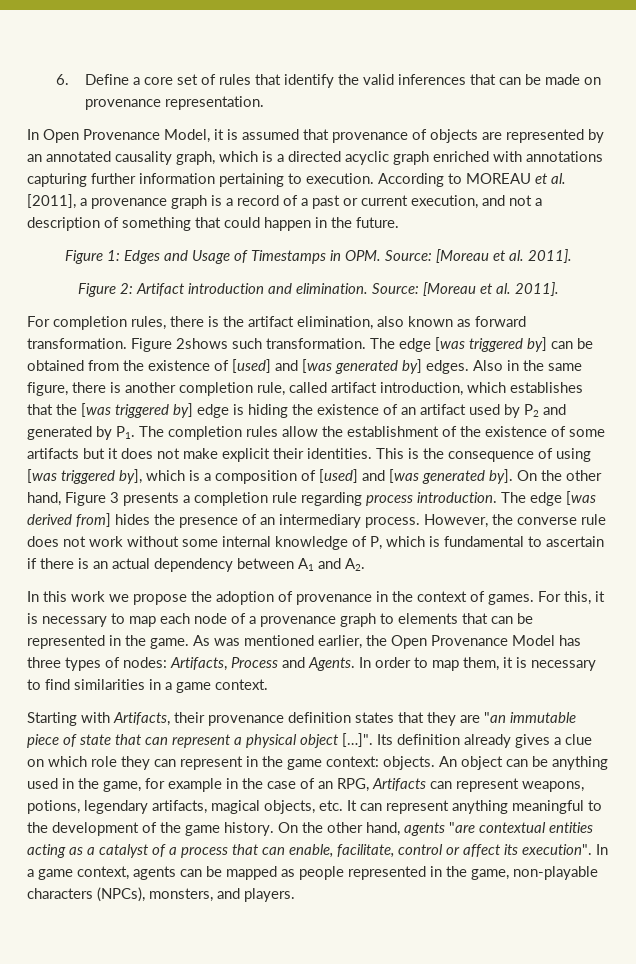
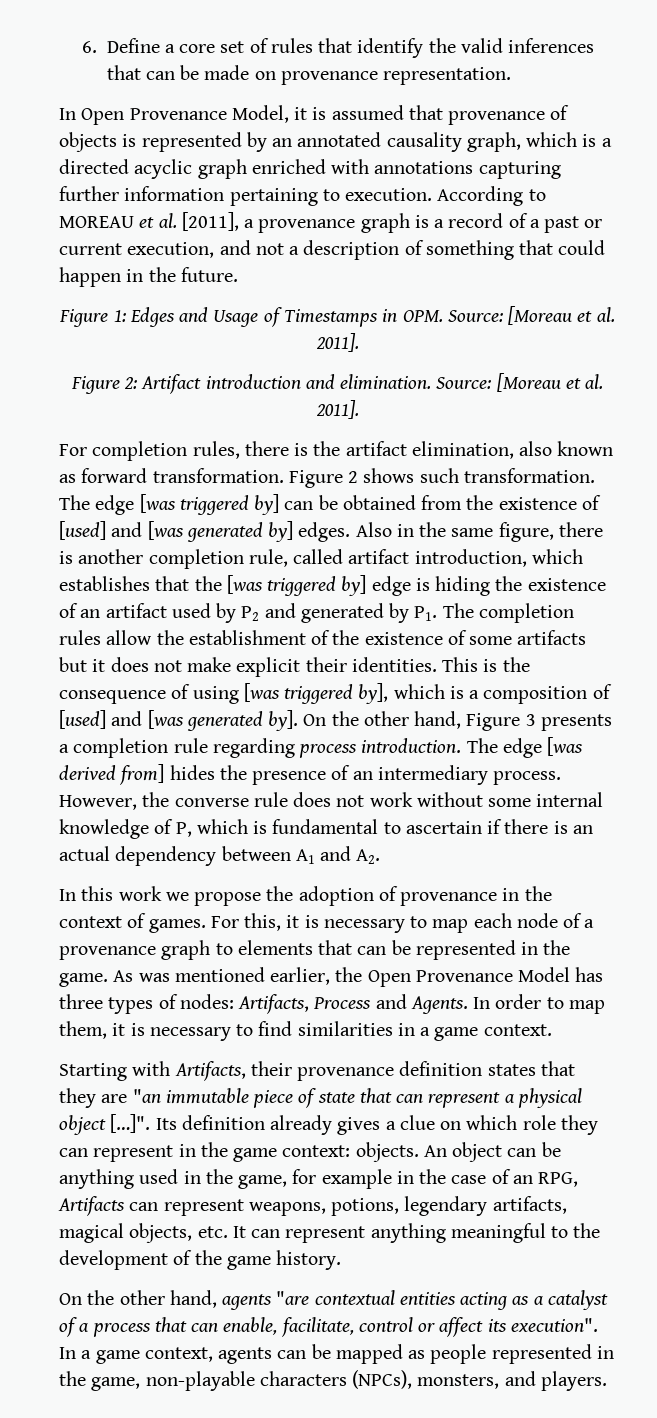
- In Open Provenance Model, it is assumed that provenance of objects are represented by an annotated causality graph, which is a directed acyclic graph enriched with annotations capturing further information pertaining to execution.
+ In Open Provenance Model, it is assumed that provenance of objects is represented by an annotated causality graph, which is a directed acyclic graph enriched with annotations capturing further information pertaining to execution.
- Figure 2shows such transformation.
+ Figure 2 shows such transformation.
- An object can be anything used in the game, for example in the case of an RPG, Artifacts can represent weapons, potions, legendary artifacts, magical objects, etc. It can represent anything meaningful to the development of the game history. On the other hand, agents "are contextual entities acting as a catalyst of a process that can enable, facilitate, control or affect its execution".
+ An object can be anything used in the game, for example in the case of an RPG, Artifacts can represent weapons, potions, legendary artifacts, magical objects, etc. It can represent anything meaningful to the development of the game history.
+ On the other hand, agents "are contextual entities acting as a catalyst of a process that can enable, facilitate, control or affect its execution".

